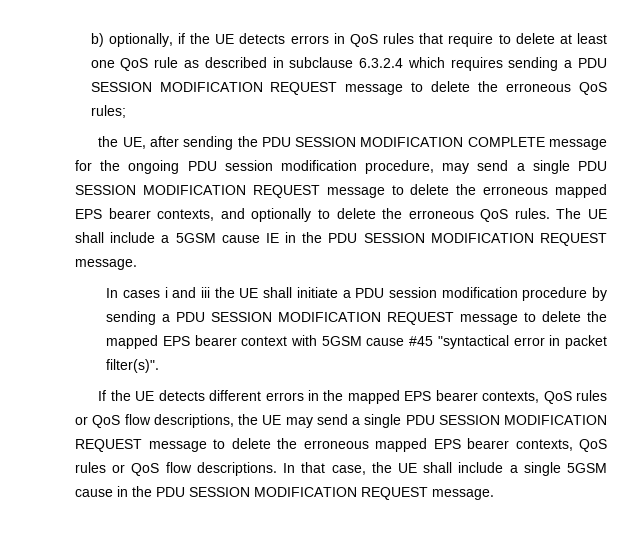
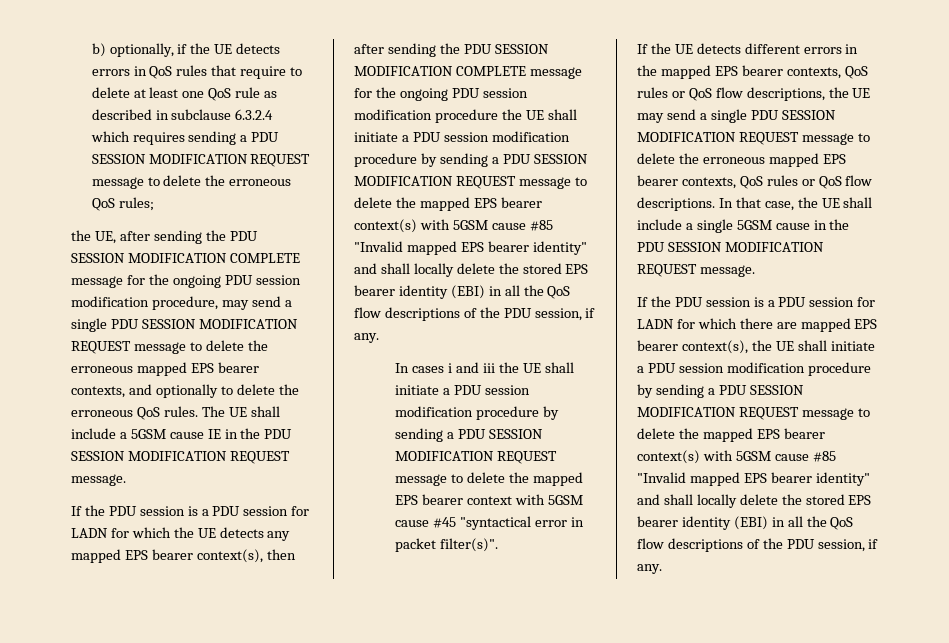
+ If the PDU session is a PDU session for LADN for which the UE detects any mapped EPS bearer context(s), then after sending the PDU SESSION MODIFICATION COMPLETE message for the ongoing PDU session modification procedure the UE shall initiate a PDU session modification procedure by sending a PDU SESSION MODIFICATION REQUEST message to delete the mapped EPS bearer context(s) with 5GSM cause #85 "Invalid mapped EPS bearer identity" and shall locally delete the stored EPS bearer identity (EBI) in all the QoS flow descriptions of the PDU session, if any.
+ If the PDU session is a PDU session for LADN for which there are mapped EPS bearer context(s), the UE shall initiate a PDU session modification procedure by sending a PDU SESSION MODIFICATION REQUEST message to delete the mapped EPS bearer context(s) with 5GSM cause #85 "Invalid mapped EPS bearer identity" and shall locally delete the stored EPS bearer identity (EBI) in all the QoS flow descriptions of the PDU session, if any.

